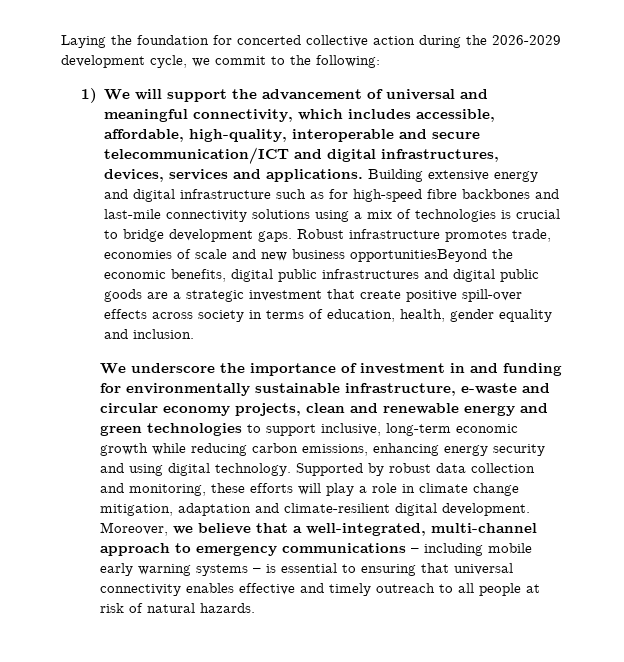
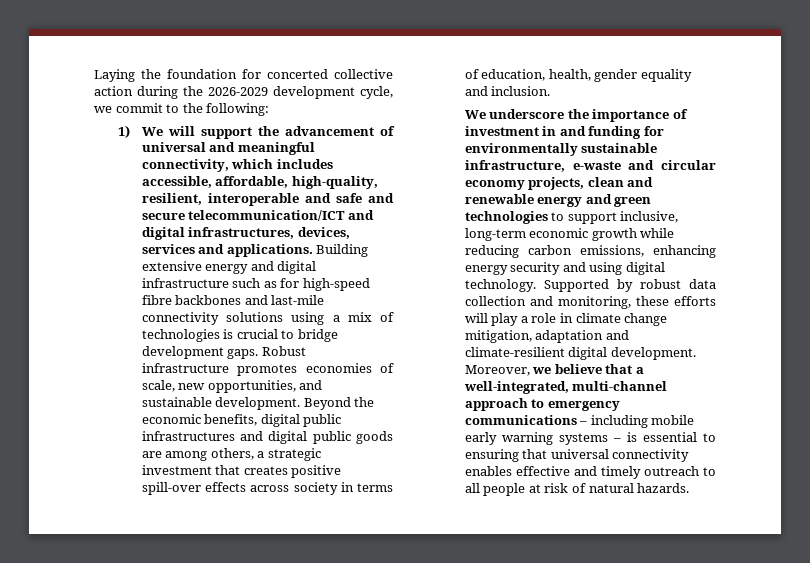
- 1) We will support the advancement of universal and meaningful connectivity, which includes accessible, affordable, high-quality, interoperable and secure telecommunication/ICT and digital infrastructures, devices, services and applications.
+ 1) We will support the advancement of universal and meaningful connectivity, which includes accessible, affordable, high-quality, resilient, interoperable and safe and secure telecommunication/ICT and digital infrastructures, devices, services and applications.
- Robust infrastructure promotes trade, economies of scale and new business opportunitiesBeyond the economic benefits, digital public infrastructures and digital public goods are a strategic investment that create positive spill-over effects across society in terms of education, health, gender equality and inclusion.
+ Robust infrastructure promotes economies of scale, new opportunities, and sustainable development. Beyond the economic benefits, digital public infrastructures and digital public goods are among others, a strategic investment that creates positive spill-over effects across society in terms of education, health, gender equality and inclusion.

